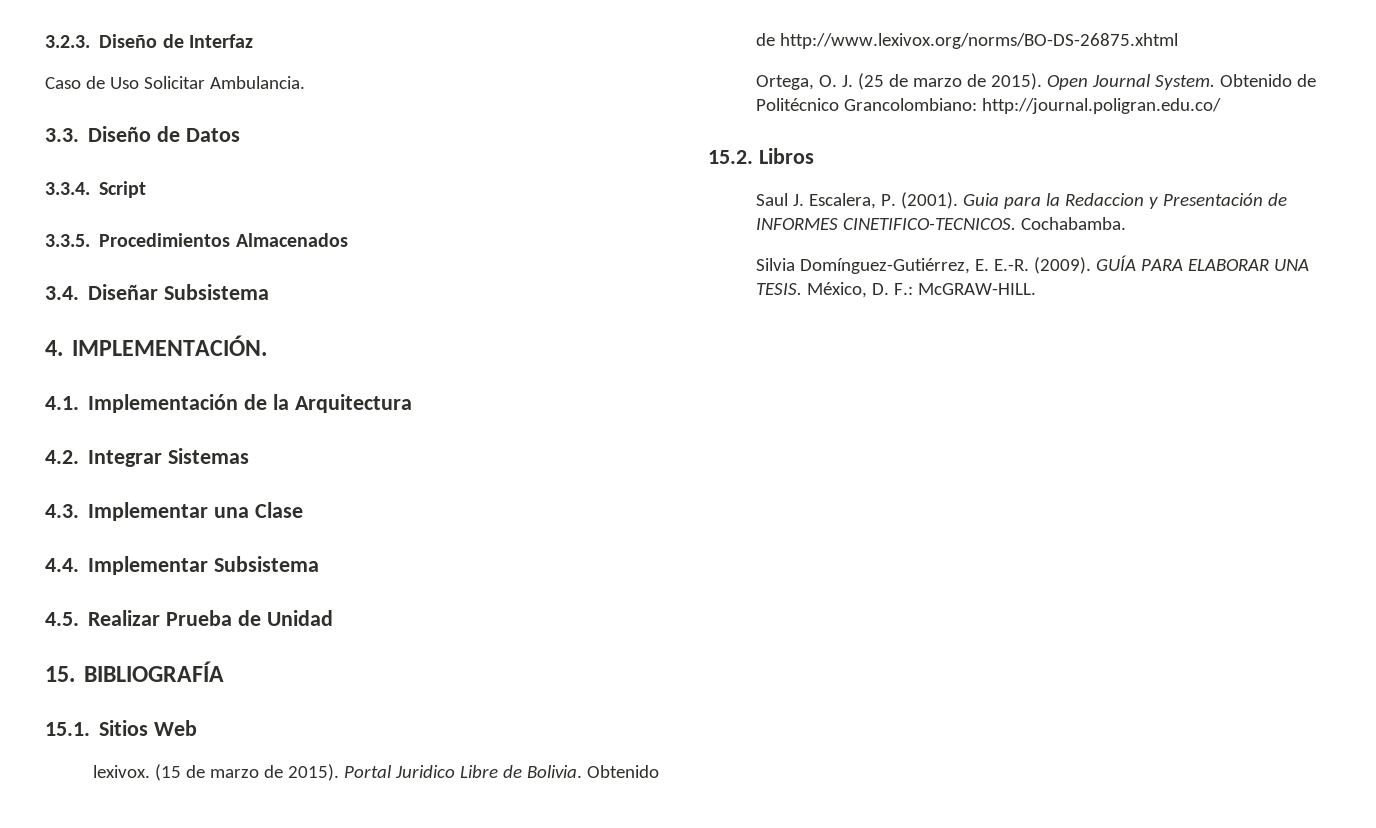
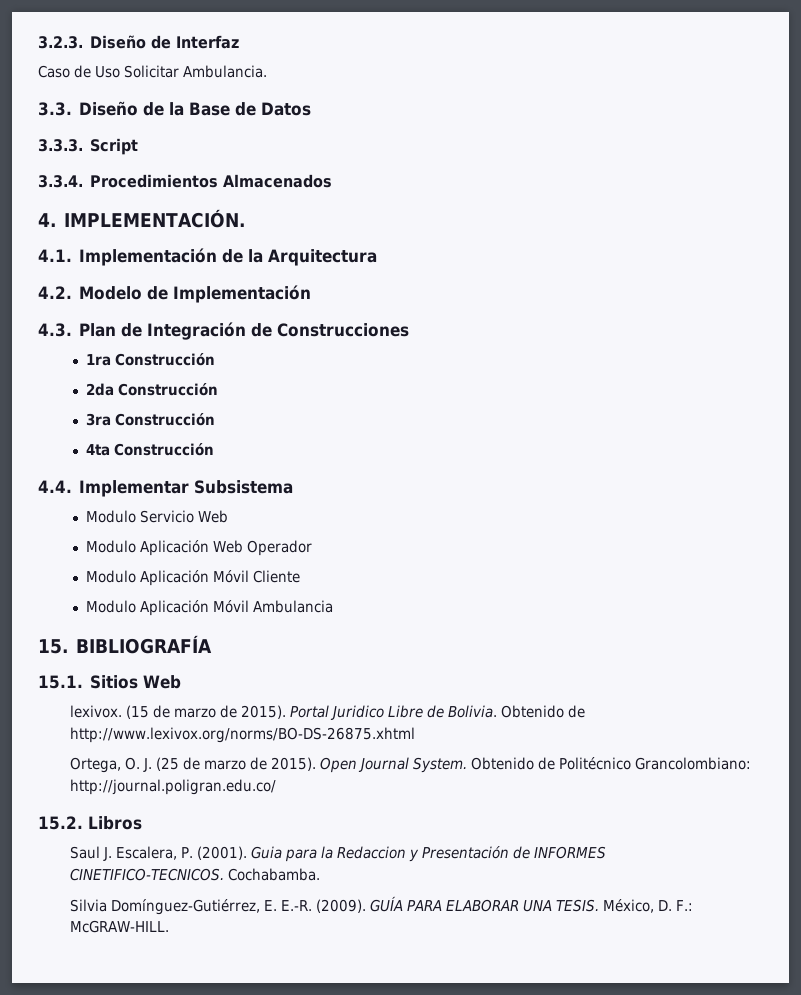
- 3.3. Diseño de Datos
+ 3.3. Diseño de la Base de Datos
- 3.3.4. Script
+ 3.3.3. Script
- 3.3.5. Procedimientos Almacenados
+ 3.3.4. Procedimientos Almacenados
- 3.4. Diseñar Subsistema
- 4.2. Integrar Sistemas
- 4.3. Implementar una Clase
+ 4.2. Modelo de Implementación
+ 4.3. Plan de Integración de Construcciones
+ 1ra Construcción
+ 2da Construcción
+ 3ra Construcción
+ 4ta Construcción
  4.4. Implementar Subsistema
- 4.5. Realizar Prueba de Unidad
+ Modulo Servicio Web
+ Modulo Aplicación Web Operador
+ Modulo Aplicación Móvil Cliente
+ Modulo Aplicación Móvil Ambulancia

